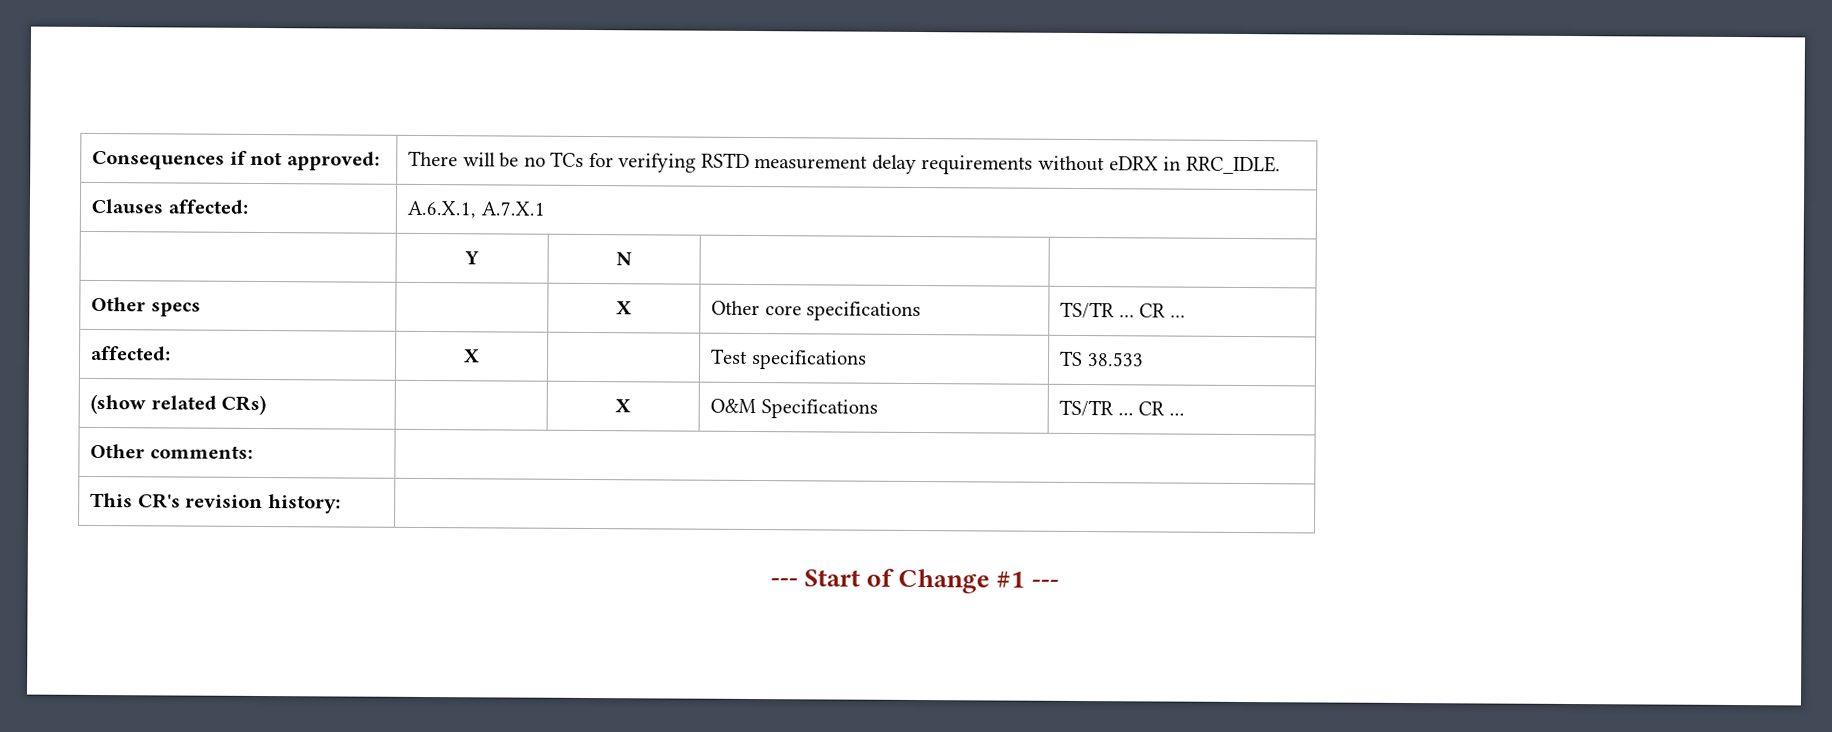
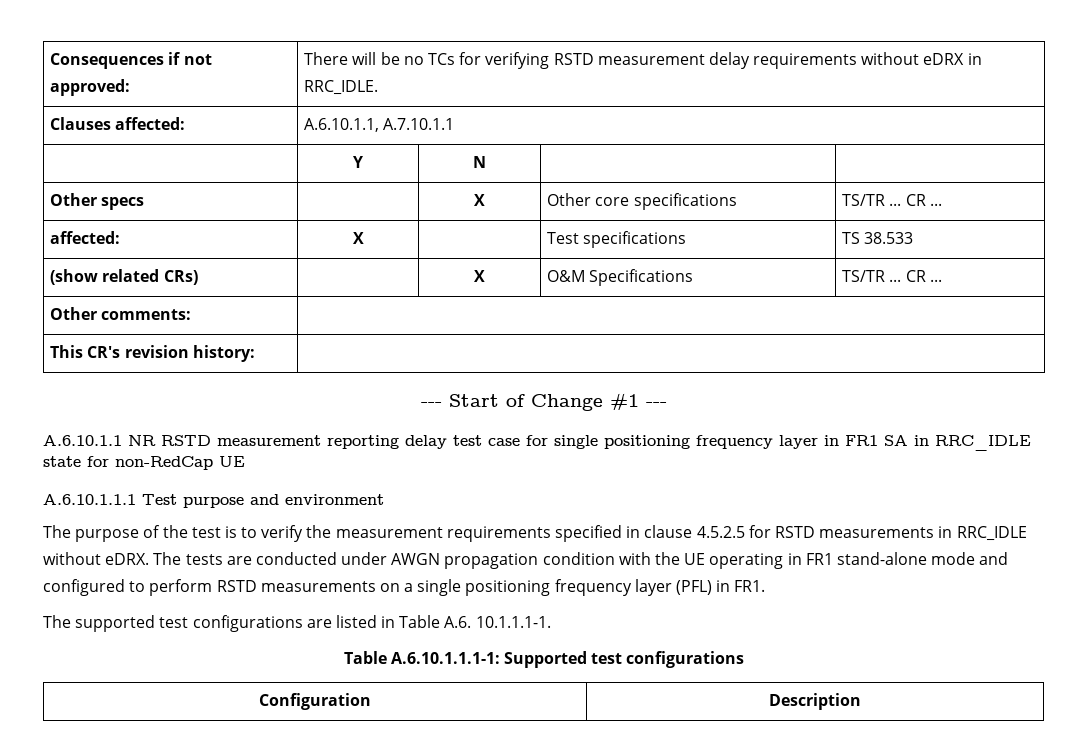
- Clauses affected: | A.6.X.1, A.7.X.1
+ Clauses affected: | A.6.10.1.1, A.7.10.1.1
+ A.6.10.1.1 NR RSTD measurement reporting delay test case for single positioning frequency layer in FR1 SA in RRC_IDLE state for non-RedCap UE
+ A.6.10.1.1.1 Test purpose and environment
+ The purpose of the test is to verify the measurement requirements specified in clause 4.5.2.5 for RSTD measurements in RRC_IDLE without eDRX. The tests are conducted under AWGN propagation condition with the UE operating in FR1 stand-alone mode and configured to perform RSTD measurements on a single positioning frequency layer (PFL) in FR1.
+ The supported test configurations are listed in Table A.6. 10.1.1.1-1.
+ Table A.6.10.1.1.1-1: Supported test configurations
+ Configuration | Description

